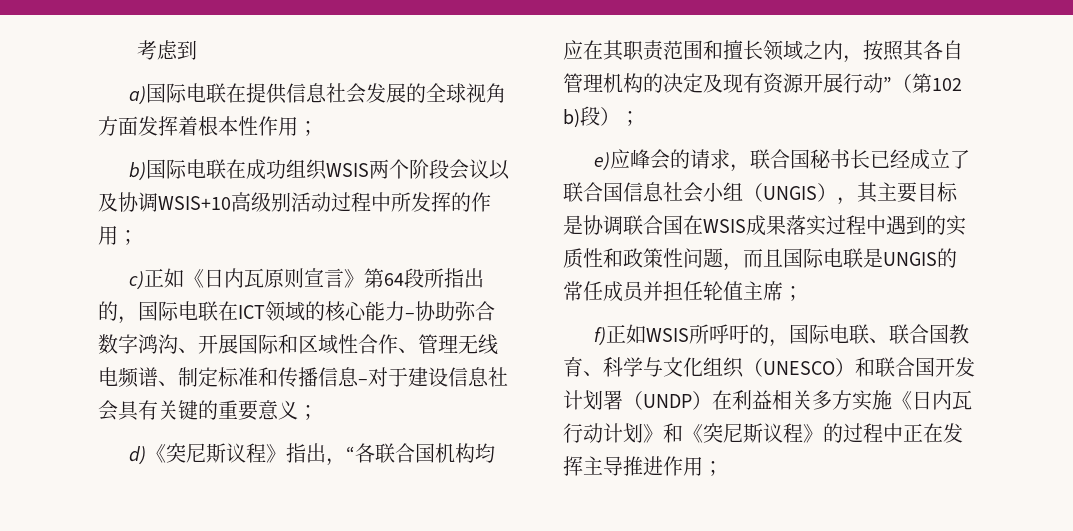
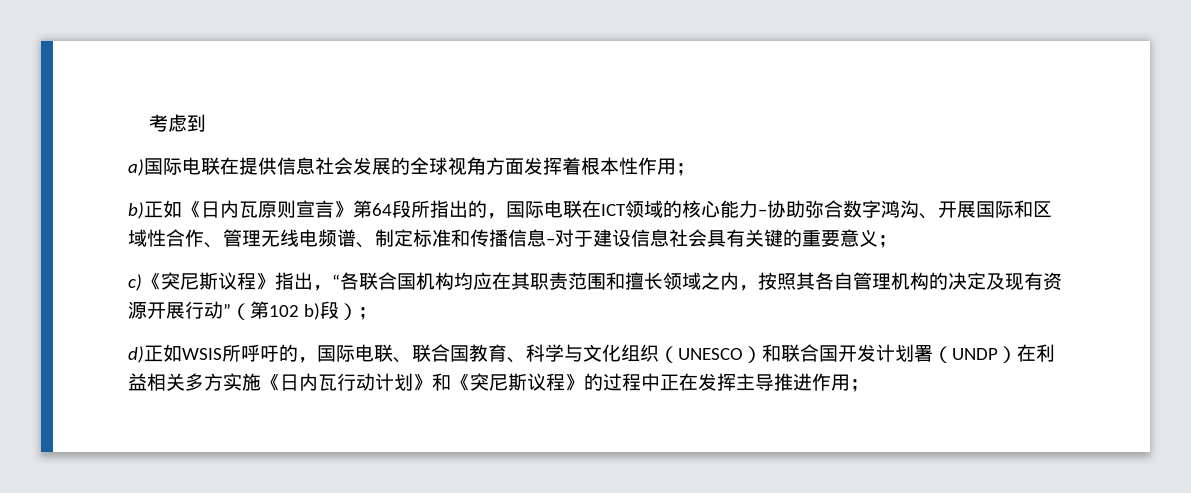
- b)国际电联在成功组织WSIS两个阶段会议以及协调WSIS+10高级别活动过程中所发挥的作用；
- c)正如《日内瓦原则宣言》第64段所指出的，国际电联在ICT领域的核心能力–协助弥合数字鸿沟、开展国际和区域性合作、管理无线电频谱、制定标准和传播信息–对于建设信息社会具有关键的重要意义；
+ b)正如《日内瓦原则宣言》第64段所指出的，国际电联在ICT领域的核心能力–协助弥合数字鸿沟、开展国际和区域性合作、管理无线电频谱、制定标准和传播信息–对于建设信息社会具有关键的重要意义；
- d)《突尼斯议程》指出，“各联合国机构均应在其职责范围和擅长领域之内，按照其各自管理机构的决定及现有资源开展行动”（第102 b)段）；
+ c)《突尼斯议程》指出，“各联合国机构均应在其职责范围和擅长领域之内，按照其各自管理机构的决定及现有资源开展行动”（第102 b)段）；
- e)应峰会的请求，联合国秘书长已经成立了联合国信息社会小组（UNGIS），其主要目标是协调联合国在WSIS成果落实过程中遇到的实质性和政策性问题，而且国际电联是UNGIS的常任成员并担任轮值主席；
- f)正如WSIS所呼吁的，国际电联、联合国教育、科学与文化组织（UNESCO）和联合国开发计划署（UNDP）在利益相关多方实施《日内瓦行动计划》和《突尼斯议程》的过程中正在发挥主导推进作用；
+ d)正如WSIS所呼吁的，国际电联、联合国教育、科学与文化组织（UNESCO）和联合国开发计划署（UNDP）在利益相关多方实施《日内瓦行动计划》和《突尼斯议程》的过程中正在发挥主导推进作用；

